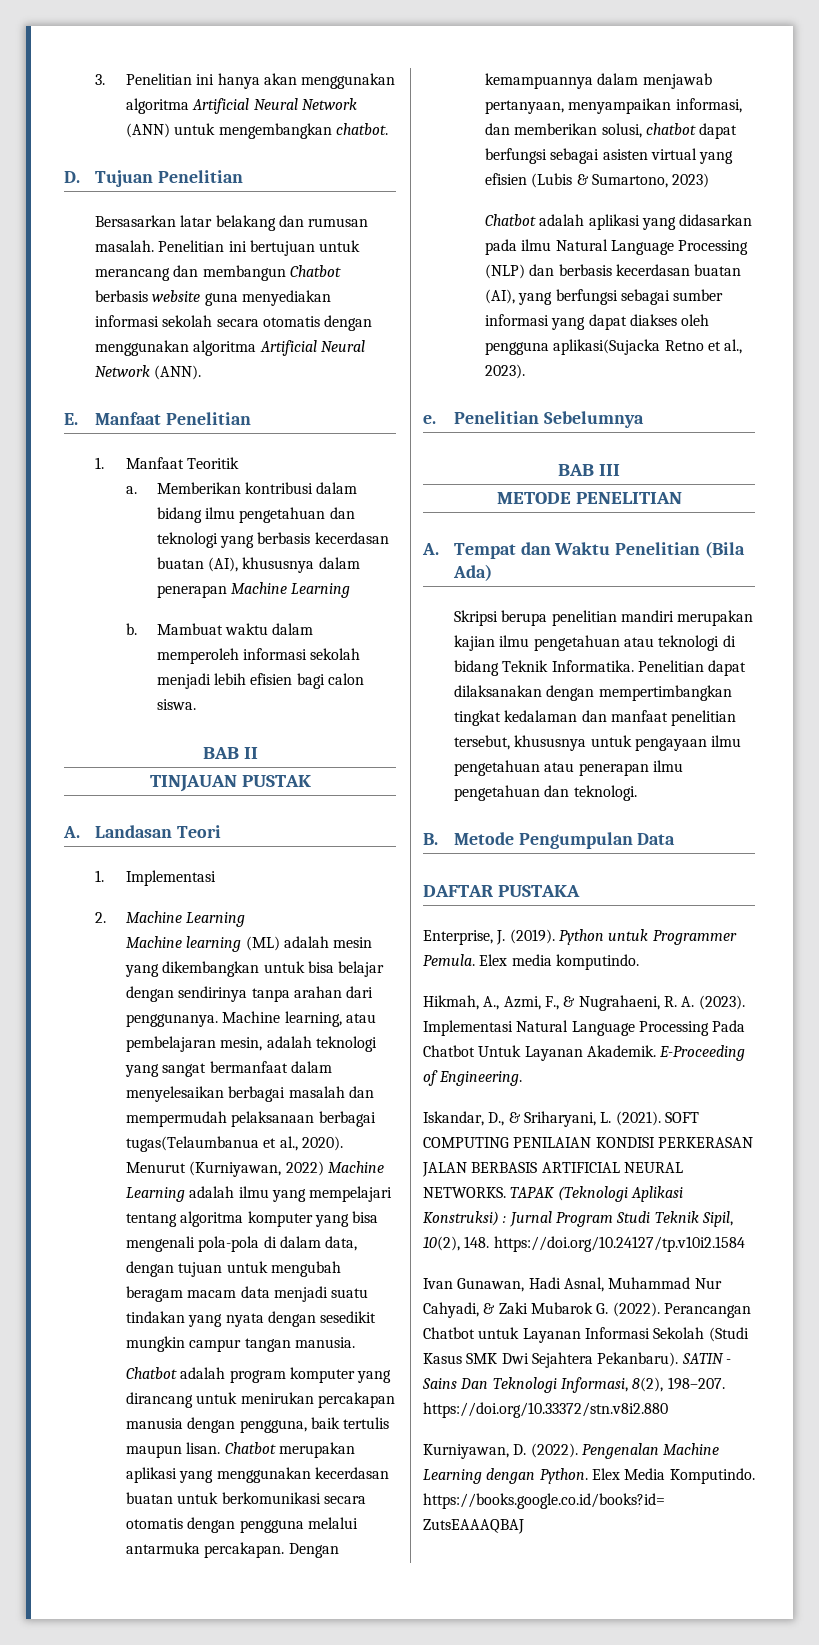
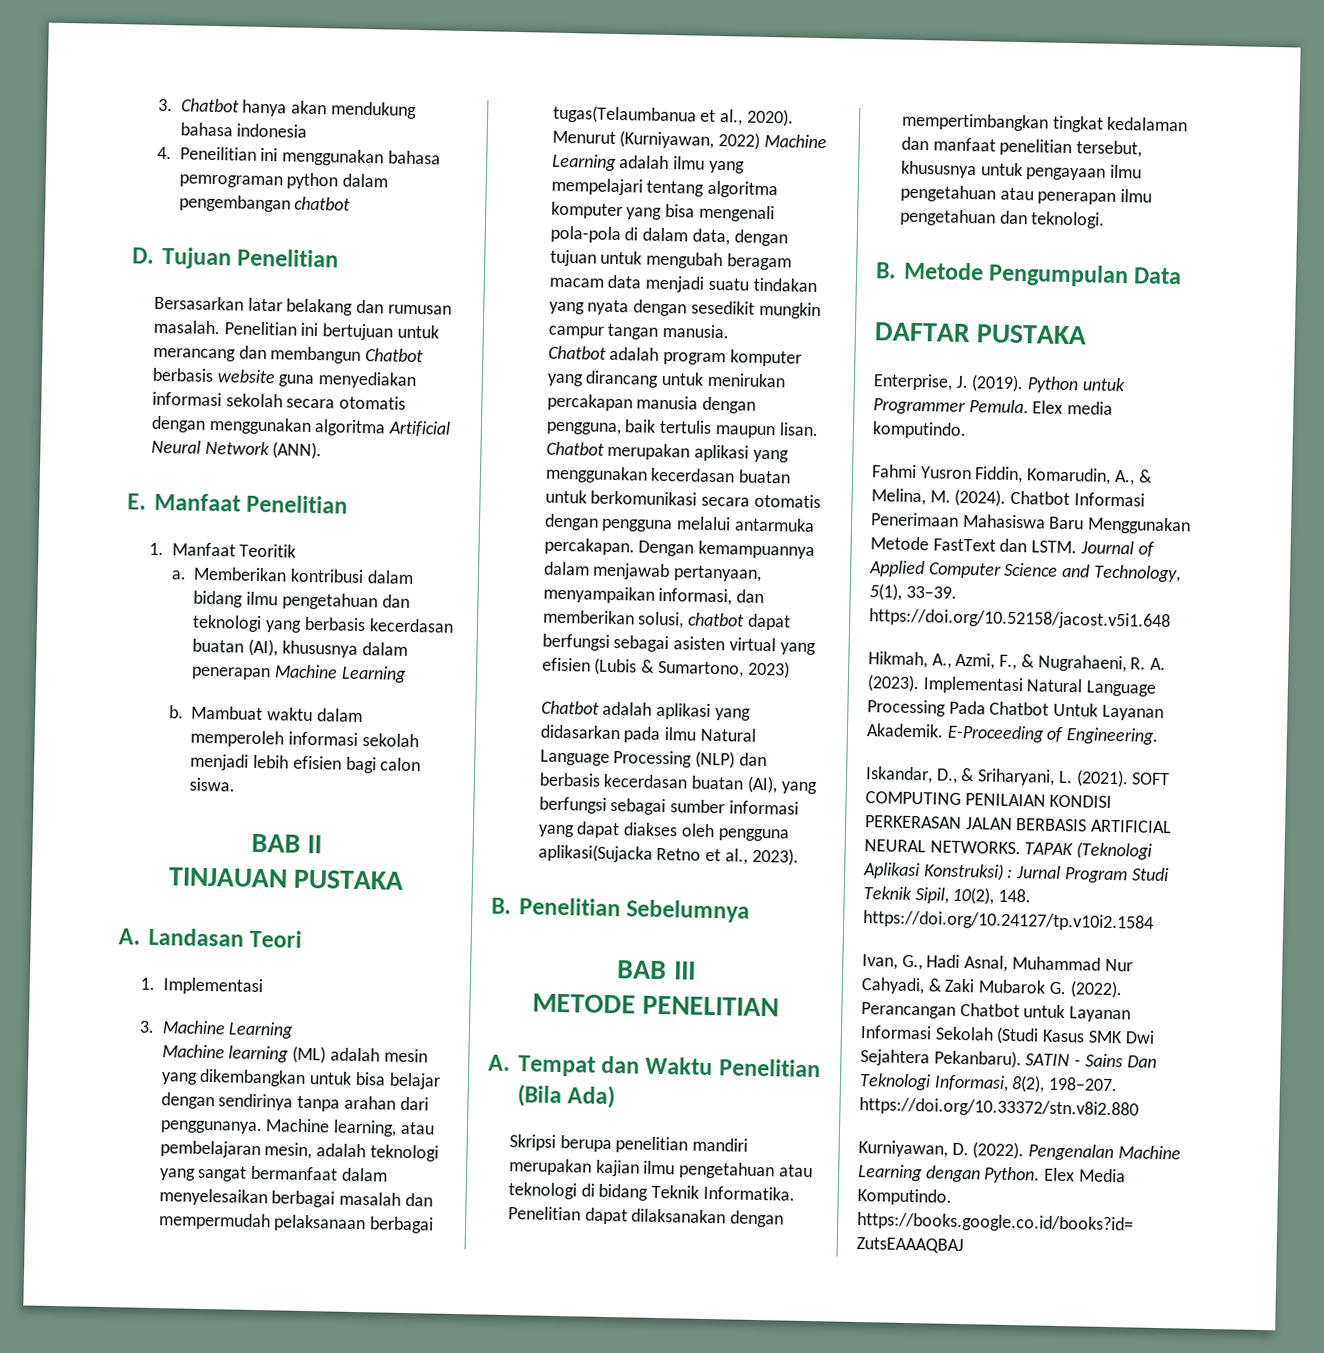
- 3. Penelitian ini hanya akan menggunakan algoritma Artificial Neural Network (ANN) untuk mengembangkan chatbot.
+ 3. Chatbot hanya akan mendukung bahasa indonesia
+ 4. Peneilitian ini menggunakan bahasa pemrograman python dalam pengembangan chatbot
- TINJAUAN PUSTAK
+ TINJAUAN PUSTAKA
- 2. Machine Learning
+ 3. Machine Learning
- e. Penelitian Sebelumnya
+ B. Penelitian Sebelumnya
+ Fahmi Yusron Fiddin, Komarudin, A., & Melina, M. (2024). Chatbot Informasi Penerimaan Mahasiswa Baru Menggunakan Metode FastText dan LSTM. Journal of Applied Computer Science and Technology, 5(1), 33–39. https://doi.org/10.52158/jacost.v5i1.648
- Ivan Gunawan, Hadi Asnal, Muhammad Nur Cahyadi, & Zaki Mubarok G. (2022).
+ Ivan, G., Hadi Asnal, Muhammad Nur Cahyadi, & Zaki Mubarok G. (2022).

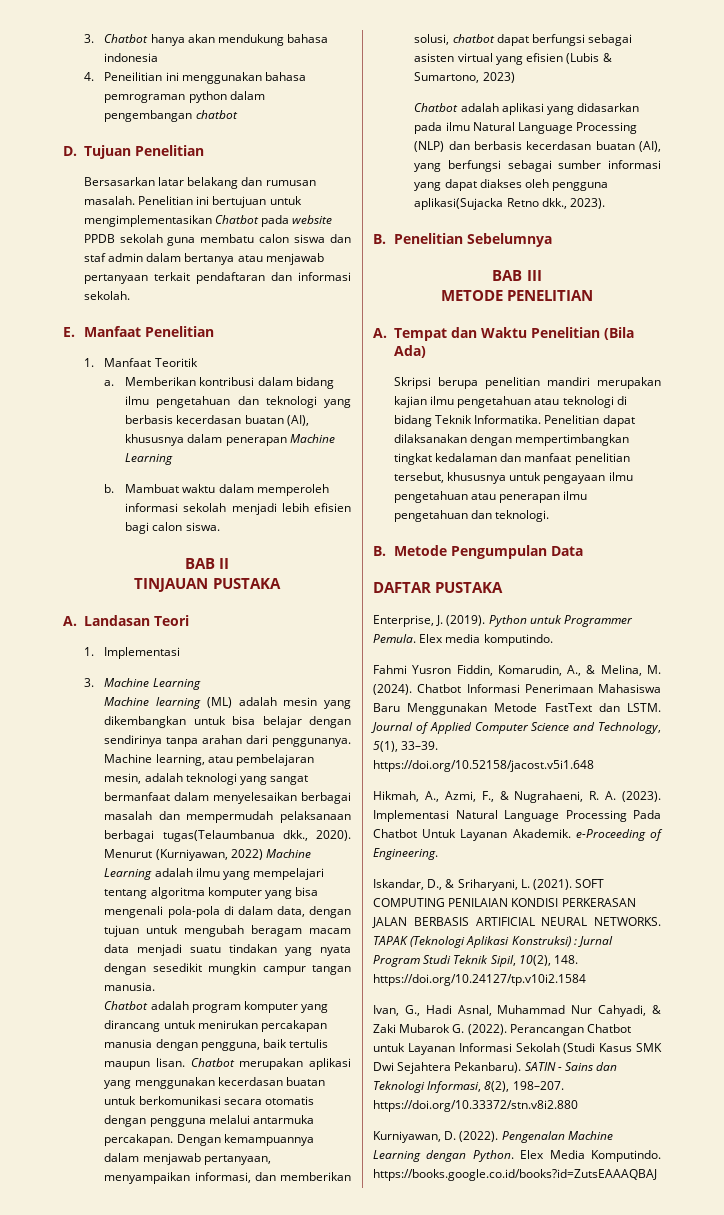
- Penelitian ini bertujuan untuk merancang dan membangun Chatbot berbasis website guna menyediakan informasi sekolah secara otomatis dengan menggunakan algoritma Artificial Neural Network (ANN).
+ Penelitian ini bertujuan untuk mengimplementasikan Chatbot pada website PPDB sekolah guna membatu calon siswa dan staf admin dalam bertanya atau menjawab pertanyaan terkait pendaftaran dan informasi sekolah.
- Machine learning, atau pembelajaran mesin, adalah teknologi yang sangat bermanfaat dalam menyelesaikan berbagai masalah dan mempermudah pelaksanaan berbagai tugas(Telaumbanua et al., 2020).
+ Machine learning, atau pembelajaran mesin, adalah teknologi yang sangat bermanfaat dalam menyelesaikan berbagai masalah dan mempermudah pelaksanaan berbagai tugas(Telaumbanua dkk., 2020).
- Chatbot adalah aplikasi yang didasarkan pada ilmu Natural Language Processing (NLP) dan berbasis kecerdasan buatan (AI), yang berfungsi sebagai sumber informasi yang dapat diakses oleh pengguna aplikasi(Sujacka Retno et al., 2023).
+ Chatbot adalah aplikasi yang didasarkan pada ilmu Natural Language Processing (NLP) dan berbasis kecerdasan buatan (AI), yang berfungsi sebagai sumber informasi yang dapat diakses oleh pengguna aplikasi(Sujacka Retno dkk., 2023).
- Implementasi Natural Language Processing Pada Chatbot Untuk Layanan Akademik. E-Proceeding of Engineering.
+ Implementasi Natural Language Processing Pada Chatbot Untuk Layanan Akademik. e-Proceeding of Engineering.
- SATIN - Sains Dan Teknologi Informasi, 8(2), 198–207. https://doi.org/10.33372/stn.v8i2.880
+ SATIN - Sains dan Teknologi Informasi, 8(2), 198–207. https://doi.org/10.33372/stn.v8i2.880

